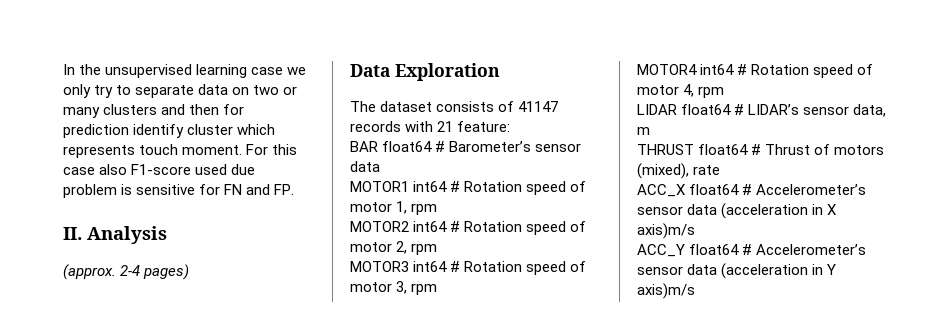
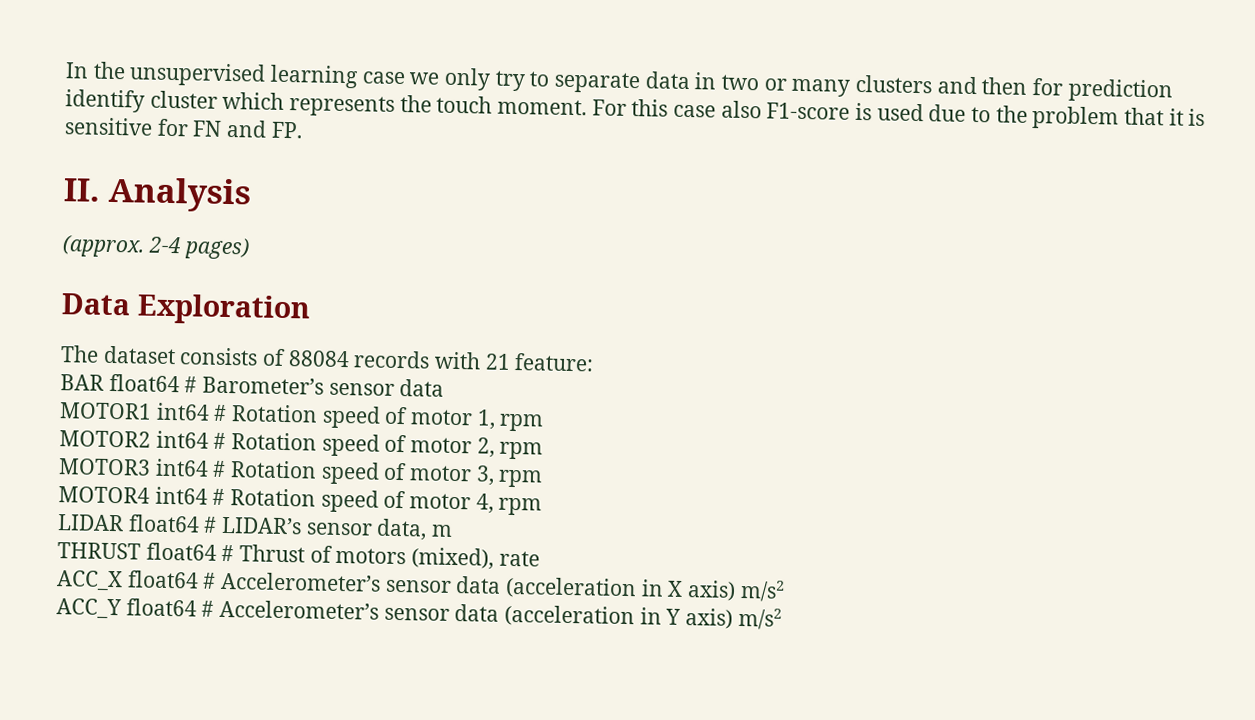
- In the unsupervised learning case we only try to separate data on two or many clusters and then for prediction identify cluster which represents touch moment.
+ In the unsupervised learning case we only try to separate data in two or many clusters and then for prediction identify cluster which represents the touch moment.
- For this case also F1-score used due problem is sensitive for FN and FP.
+ For this case also F1-score is used due to the problem that it is sensitive for FN and FP.
- The dataset consists of 41147 records with 21 feature:
+ The dataset consists of 88084 records with 21 feature:
- ACC_X float64 # Accelerometer’s sensor data (acceleration in X axis)m/s
+ ACC_X float64 # Accelerometer’s sensor data (acceleration in X axis) m/s2
- ACC_Y float64 # Accelerometer’s sensor data (acceleration in Y axis)m/s
+ ACC_Y float64 # Accelerometer’s sensor data (acceleration in Y axis) m/s2

